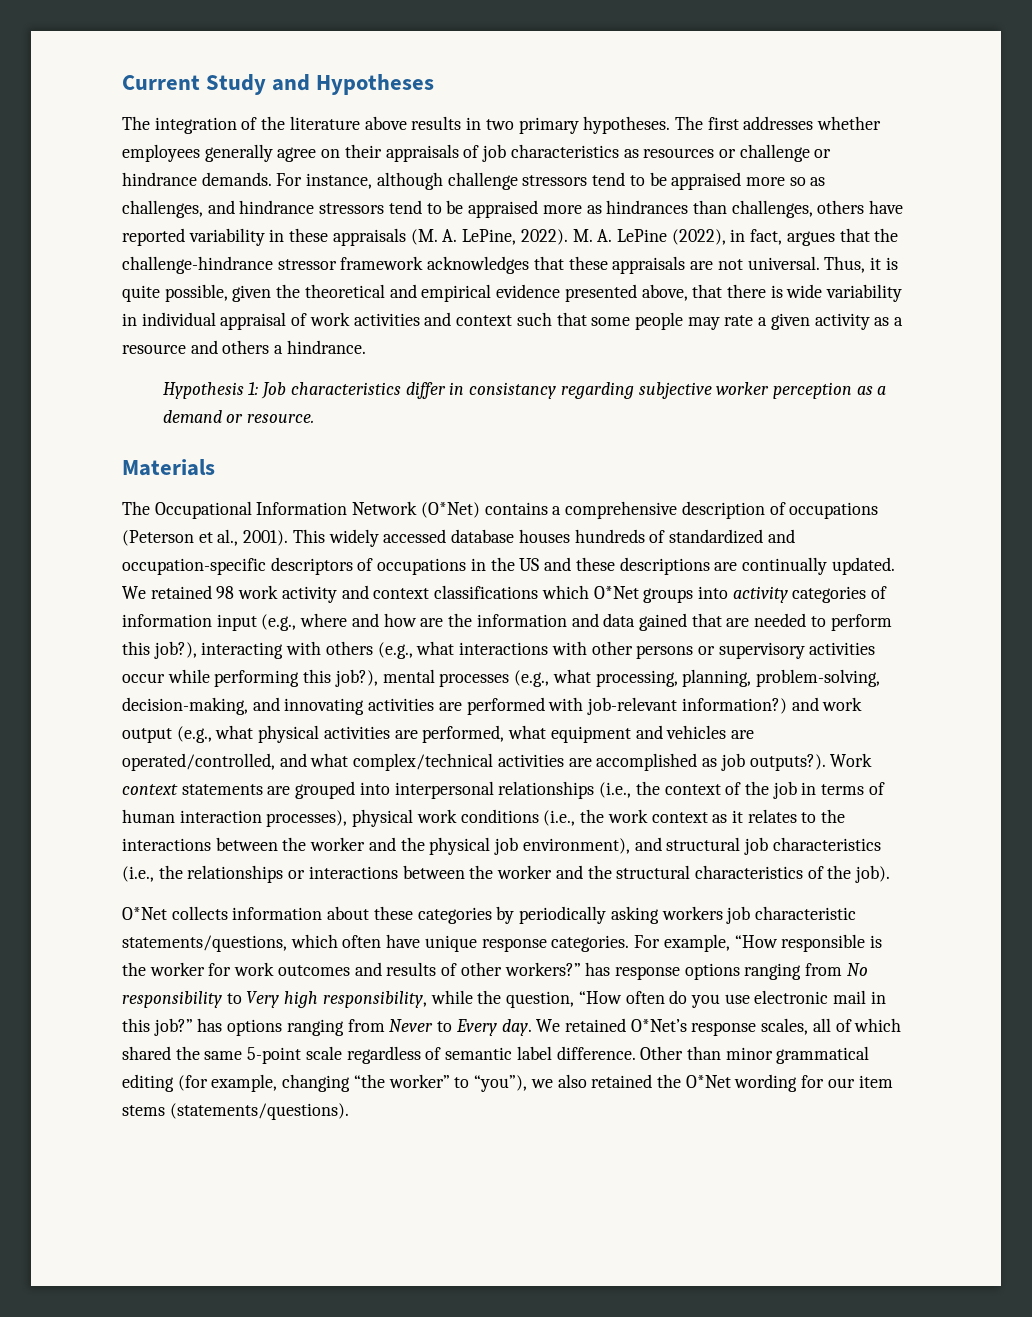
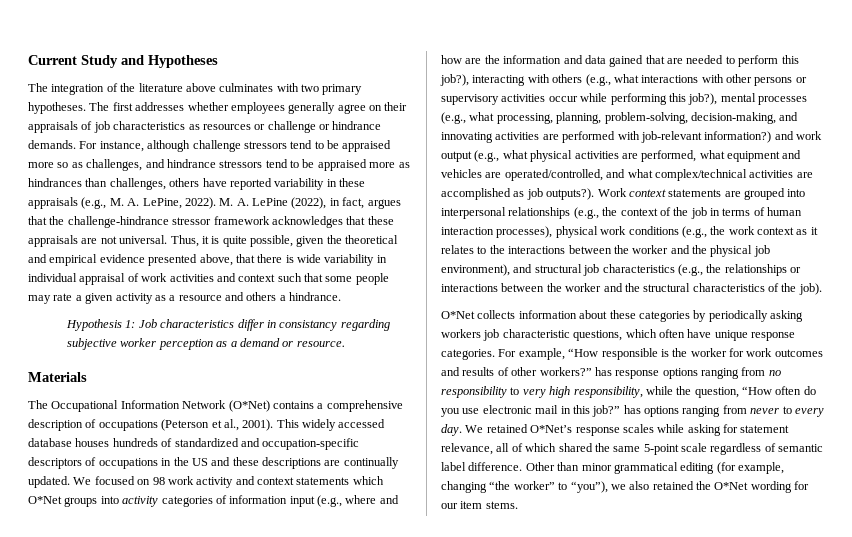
- The integration of the literature above results in two primary hypotheses.
+ The integration of the literature above culminates with two primary hypotheses.
- For instance, although challenge stressors tend to be appraised more so as challenges, and hindrance stressors tend to be appraised more as hindrances than challenges, others have reported variability in these appraisals (M. A. LePine, 2022).
+ For instance, although challenge stressors tend to be appraised more so as challenges, and hindrance stressors tend to be appraised more as hindrances than challenges, others have reported variability in these appraisals (e.g., M. A. LePine, 2022).
- We retained 98 work activity and context classifications which O*Net groups into activity categories of information input (e.g., where and how are the information and data gained that are needed to perform this job?), interacting with others (e.g., what interactions with other persons or supervisory activities occur while performing this job?), mental processes (e.g., what processing, planning, problem-solving, decision-making, and innovating activities are performed with job-relevant information?) and work output (e.g., what physical activities are performed, what equipment and vehicles are operated/controlled, and what complex/technical activities are accomplished as job outputs?).
+ We focused on 98 work activity and context statements which O*Net groups into activity categories of information input (e.g., where and how are the information and data gained that are needed to perform this job?), interacting with others (e.g., what interactions with other persons or supervisory activities occur while performing this job?), mental processes (e.g., what processing, planning, problem-solving, decision-making, and innovating activities are performed with job-relevant information?) and work output (e.g., what physical activities are performed, what equipment and vehicles are operated/controlled, and what complex/technical activities are accomplished as job outputs?).
- Work context statements are grouped into interpersonal relationships (i.e., the context of the job in terms of human interaction processes), physical work conditions (i.e., the work context as it relates to the interactions between the worker and the physical job environment), and structural job characteristics (i.e., the relationships or interactions between the worker and the structural characteristics of the job).
+ Work context statements are grouped into interpersonal relationships (e.g., the context of the job in terms of human interaction processes), physical work conditions (e.g., the work context as it relates to the interactions between the worker and the physical job environment), and structural job characteristics (e.g., the relationships or interactions between the worker and the structural characteristics of the job).
- O*Net collects information about these categories by periodically asking workers job characteristic statements/questions, which often have unique response categories.
+ O*Net collects information about these categories by periodically asking workers job characteristic questions, which often have unique response categories.
- For example, “How responsible is the worker for work outcomes and results of other workers?” has response options ranging from No responsibility to Very high responsibility, while the question, “How often do you use electronic mail in this job?” has options ranging from Never to Every day.
+ For example, “How responsible is the worker for work outcomes and results of other workers?” has response options ranging from no responsibility to very high responsibility, while the question, “How often do you use electronic mail in this job?” has options ranging from never to every day.
- We retained O*Net’s response scales, all of which shared the same 5-point scale regardless of semantic label difference.
+ We retained O*Net’s response scales while asking for statement relevance, all of which shared the same 5-point scale regardless of semantic label difference.
- Other than minor grammatical editing (for example, changing “the worker” to “you”), we also retained the O*Net wording for our item stems (statements/questions).
+ Other than minor grammatical editing (for example, changing “the worker” to “you”), we also retained the O*Net wording for our item stems.

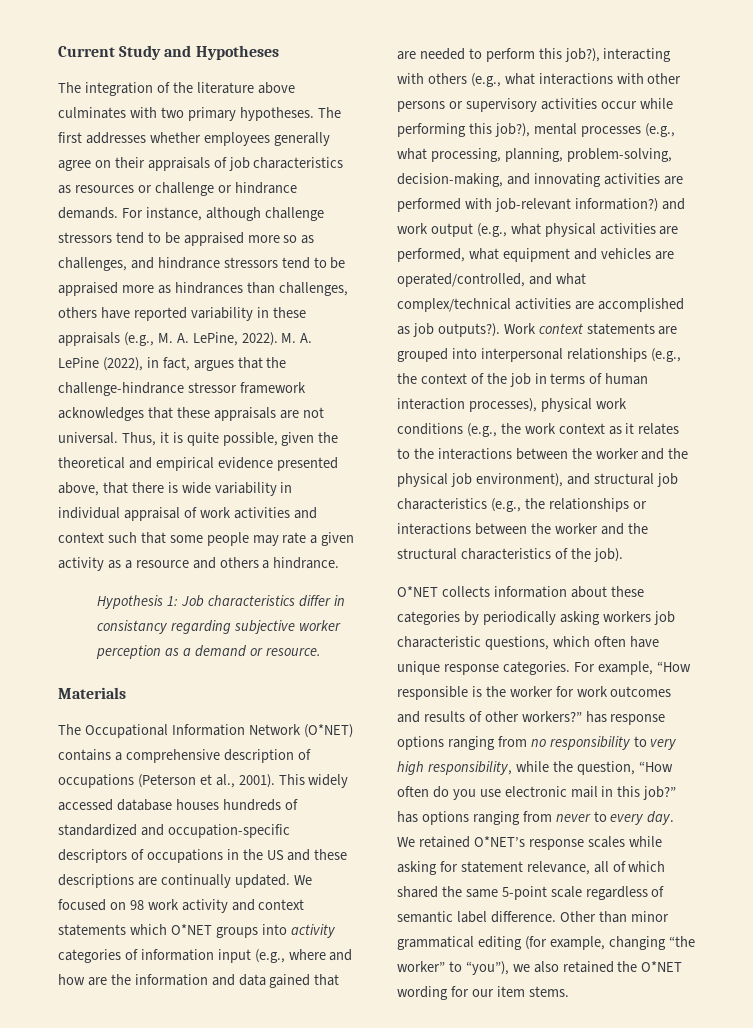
- The Occupational Information Network (O*Net) contains a comprehensive description of occupations (Peterson et al., 2001).
+ The Occupational Information Network (O*NET) contains a comprehensive description of occupations (Peterson et al., 2001).
- We focused on 98 work activity and context statements which O*Net groups into activity categories of information input (e.g., where and how are the information and data gained that are needed to perform this job?), interacting with others (e.g., what interactions with other persons or supervisory activities occur while performing this job?), mental processes (e.g., what processing, planning, problem-solving, decision-making, and innovating activities are performed with job-relevant information?) and work output (e.g., what physical activities are performed, what equipment and vehicles are operated/controlled, and what complex/technical activities are accomplished as job outputs?).
+ We focused on 98 work activity and context statements which O*NET groups into activity categories of information input (e.g., where and how are the information and data gained that are needed to perform this job?), interacting with others (e.g., what interactions with other persons or supervisory activities occur while performing this job?), mental processes (e.g., what processing, planning, problem-solving, decision-making, and innovating activities are performed with job-relevant information?) and work output (e.g., what physical activities are performed, what equipment and vehicles are operated/controlled, and what complex/technical activities are accomplished as job outputs?).
- O*Net collects information about these categories by periodically asking workers job characteristic questions, which often have unique response categories.
+ O*NET collects information about these categories by periodically asking workers job characteristic questions, which often have unique response categories.
- We retained O*Net’s response scales while asking for statement relevance, all of which shared the same 5-point scale regardless of semantic label difference.
+ We retained O*NET’s response scales while asking for statement relevance, all of which shared the same 5-point scale regardless of semantic label difference.
- Other than minor grammatical editing (for example, changing “the worker” to “you”), we also retained the O*Net wording for our item stems.
+ Other than minor grammatical editing (for example, changing “the worker” to “you”), we also retained the O*NET wording for our item stems.

